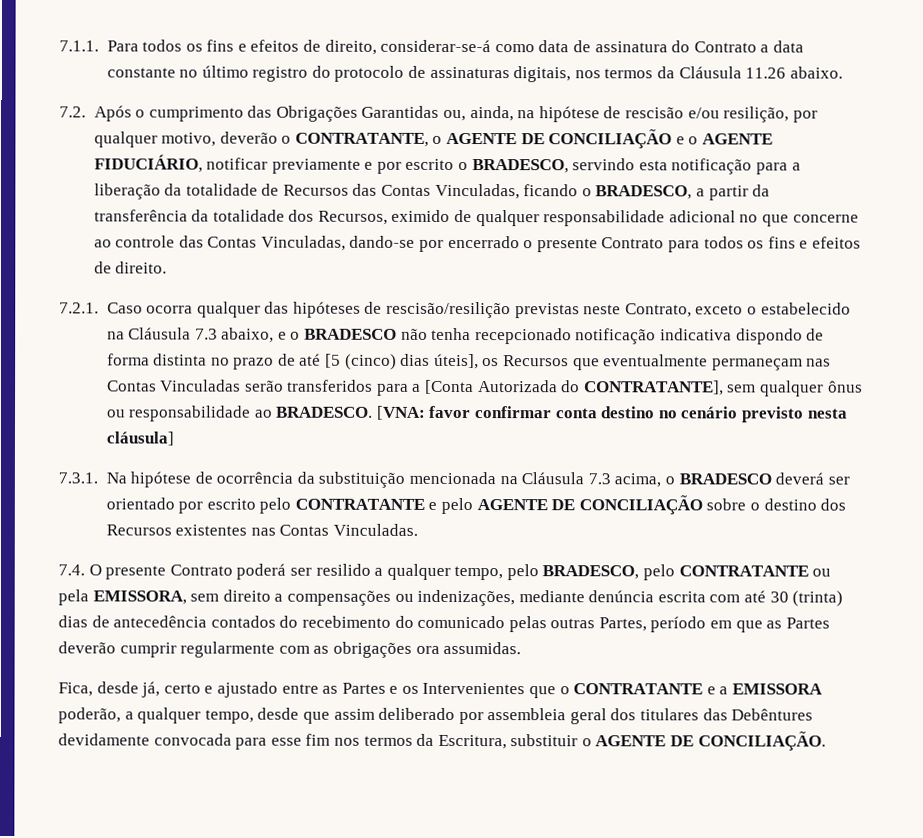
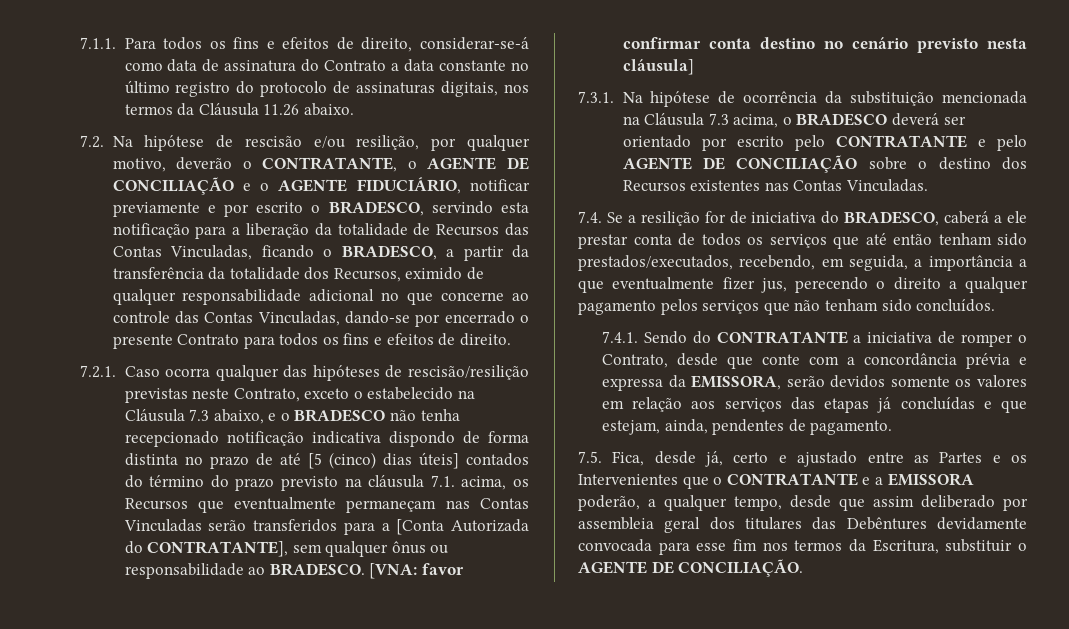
- 7.2. Após o cumprimento das Obrigações Garantidas ou, ainda, na hipótese de rescisão e/ou resilição, por qualquer motivo, deverão o CONTRATANTE, o AGENTE DE CONCILIAÇÃO e o AGENTE FIDUCIÁRIO, notificar previamente e por escrito o BRADESCO, servindo esta notificação para a liberação da totalidade de Recursos das Contas Vinculadas, ficando o BRADESCO, a partir da transferência da totalidade dos Recursos, eximido de qualquer responsabilidade adicional no que concerne ao controle das Contas Vinculadas, dando-se por encerrado o presente Contrato para todos os fins e efeitos de direito.
+ 7.2. Na hipótese de rescisão e/ou resilição, por qualquer motivo, deverão o CONTRATANTE, o AGENTE DE CONCILIAÇÃO e o AGENTE FIDUCIÁRIO, notificar previamente e por escrito o BRADESCO, servindo esta notificação para a liberação da totalidade de Recursos das Contas Vinculadas, ficando o BRADESCO, a partir da transferência da totalidade dos Recursos, eximido de qualquer responsabilidade adicional no que concerne ao controle das Contas Vinculadas, dando-se por encerrado o presente Contrato para todos os fins e efeitos de direito.
- 7.2.1. Caso ocorra qualquer das hipóteses de rescisão/resilição previstas neste Contrato, exceto o estabelecido na Cláusula 7.3 abaixo, e o BRADESCO não tenha recepcionado notificação indicativa dispondo de forma distinta no prazo de até [5 (cinco) dias úteis], os Recursos que eventualmente permaneçam nas Contas Vinculadas serão transferidos para a [Conta Autorizada do CONTRATANTE], sem qualquer ônus ou responsabilidade ao BRADESCO.
+ 7.2.1. Caso ocorra qualquer das hipóteses de rescisão/resilição previstas neste Contrato, exceto o estabelecido na Cláusula 7.3 abaixo, e o BRADESCO não tenha recepcionado notificação indicativa dispondo de forma distinta no prazo de até [5 (cinco) dias úteis] contados do término do prazo previsto na cláusula 7.1. acima, os Recursos que eventualmente permaneçam nas Contas Vinculadas serão transferidos para a [Conta Autorizada do CONTRATANTE], sem qualquer ônus ou responsabilidade ao BRADESCO.
- 7.4. O presente Contrato poderá ser resilido a qualquer tempo, pelo BRADESCO, pelo CONTRATANTE ou pela EMISSORA, sem direito a compensações ou indenizações, mediante denúncia escrita com até 30 (trinta) dias de antecedência contados do recebimento do comunicado pelas outras Partes, período em que as Partes deverão cumprir regularmente com as obrigações ora assumidas.
- Fica, desde já, certo e ajustado entre as Partes e os Intervenientes que o CONTRATANTE e a EMISSORA poderão, a qualquer tempo, desde que assim deliberado por assembleia geral dos titulares das Debêntures devidamente convocada para esse fim nos termos da Escritura, substituir o AGENTE DE CONCILIAÇÃO.
+ 7.4. Se a resilição for de iniciativa do BRADESCO, caberá a ele prestar conta de todos os serviços que até então tenham sido prestados/executados, recebendo, em seguida, a importância a que eventualmente fizer jus, perecendo o direito a qualquer pagamento pelos serviços que não tenham sido concluídos.
+ 7.4.1. Sendo do CONTRATANTE a iniciativa de romper o Contrato, desde que conte com a concordância prévia e expressa da EMISSORA, serão devidos somente os valores em relação aos serviços das etapas já concluídas e que estejam, ainda, pendentes de pagamento.
+ 7.5. Fica, desde já, certo e ajustado entre as Partes e os Intervenientes que o CONTRATANTE e a EMISSORA poderão, a qualquer tempo, desde que assim deliberado por assembleia geral dos titulares das Debêntures devidamente convocada para esse fim nos termos da Escritura, substituir o AGENTE DE CONCILIAÇÃO.

